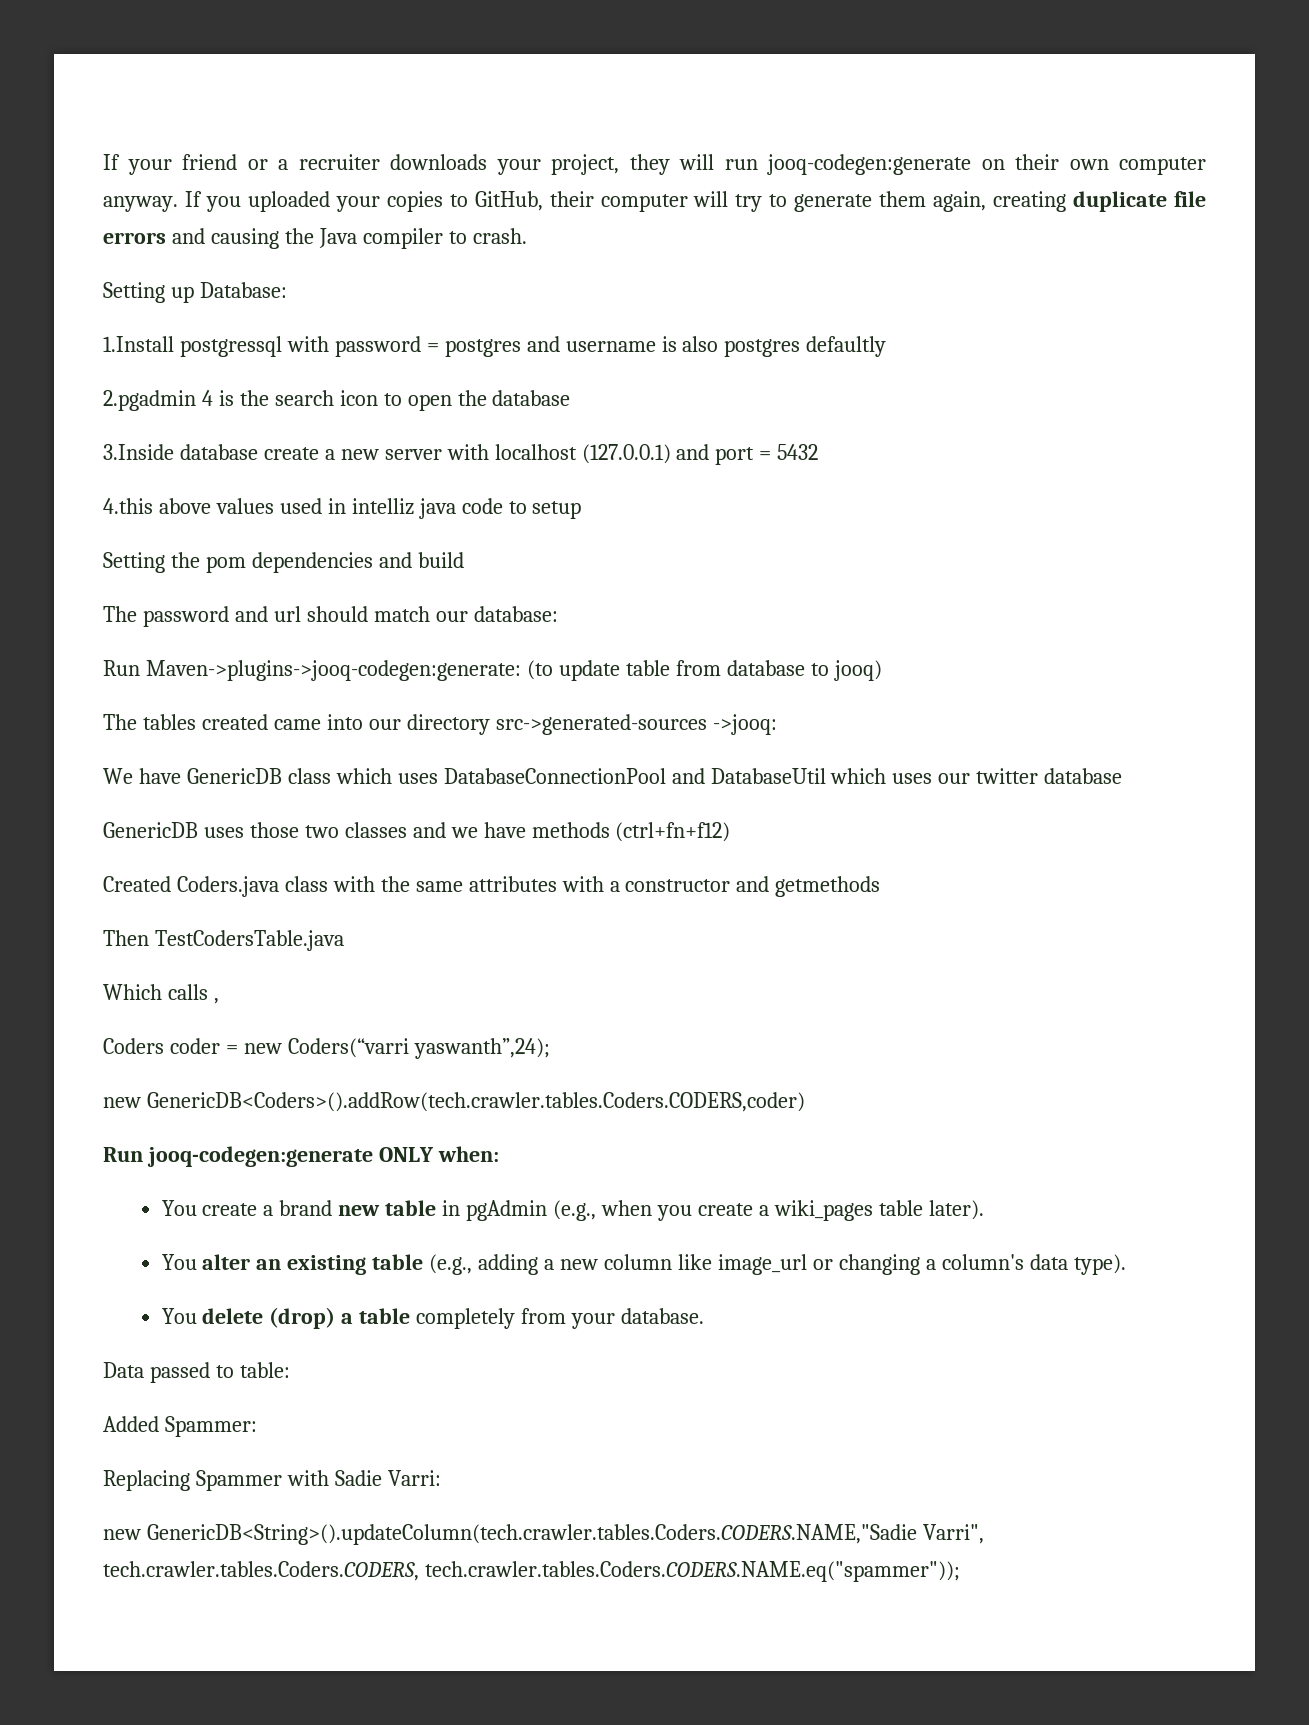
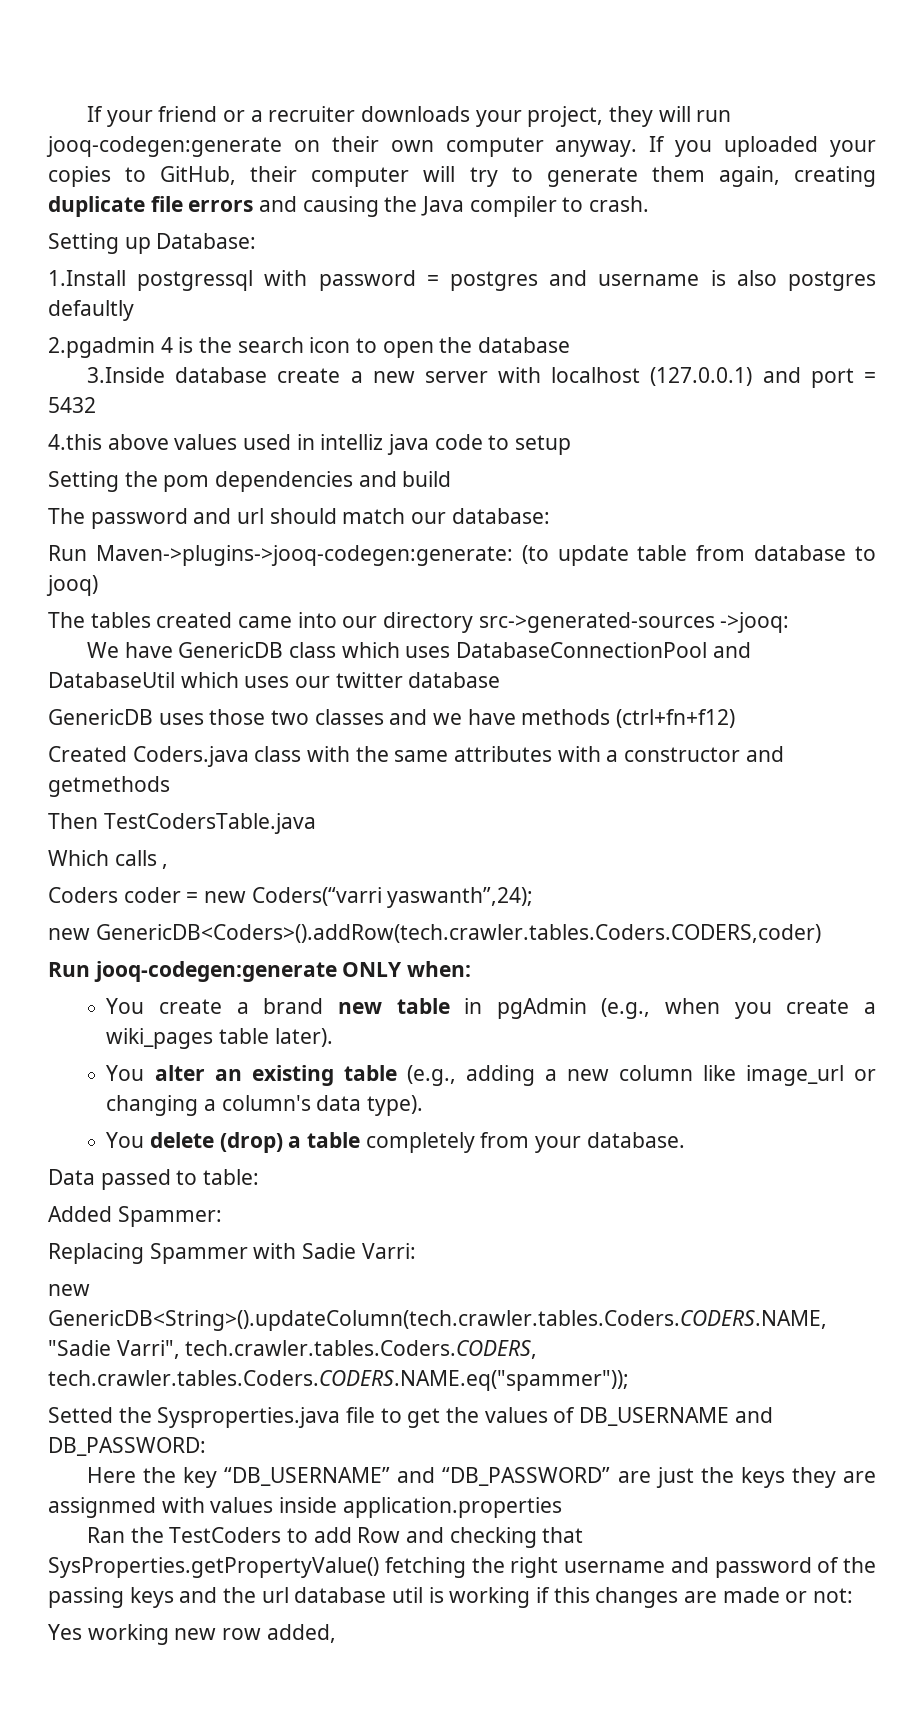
+ Setted the Sysproperties.java file to get the values of DB_USERNAME and DB_PASSWORD:
+ Here the key “DB_USERNAME” and “DB_PASSWORD” are just the keys they are assignmed with values inside application.properties
+ Ran the TestCoders to add Row and checking that SysProperties.getPropertyValue() fetching the right username and password of the passing keys and the url database util is working if this changes are made or not:
+ Yes working new row added,

